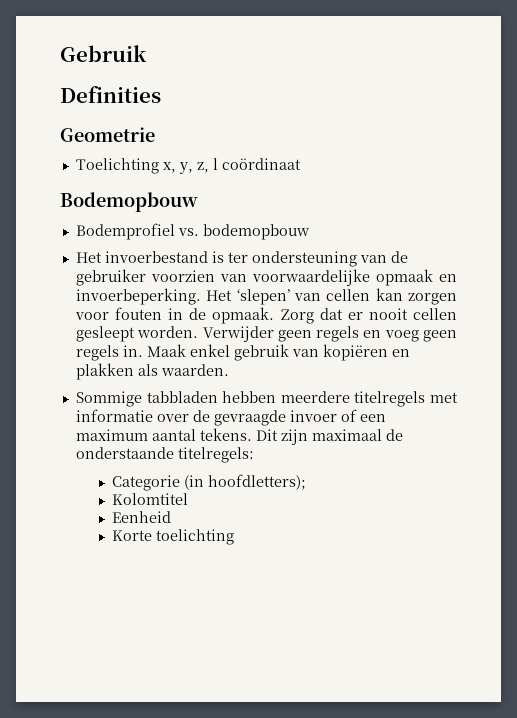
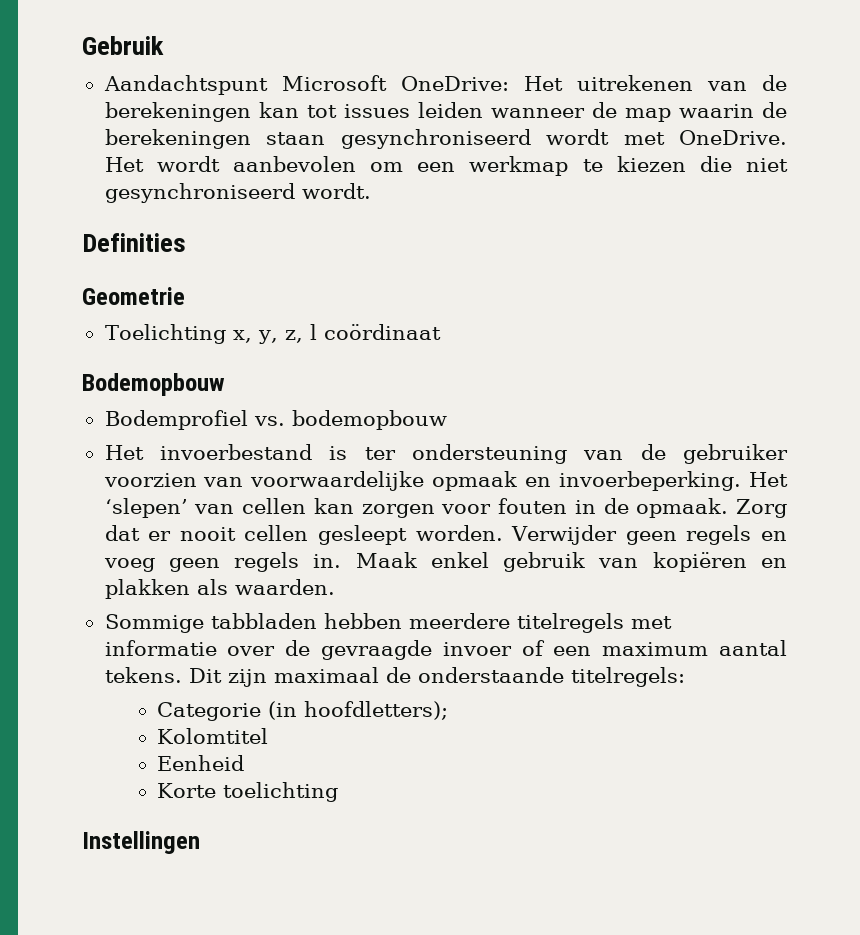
+ Aandachtspunt Microsoft OneDrive: Het uitrekenen van de berekeningen kan tot issues leiden wanneer de map waarin de berekeningen staan gesynchroniseerd wordt met OneDrive. Het wordt aanbevolen om een werkmap te kiezen die niet gesynchroniseerd wordt.
+ Instellingen

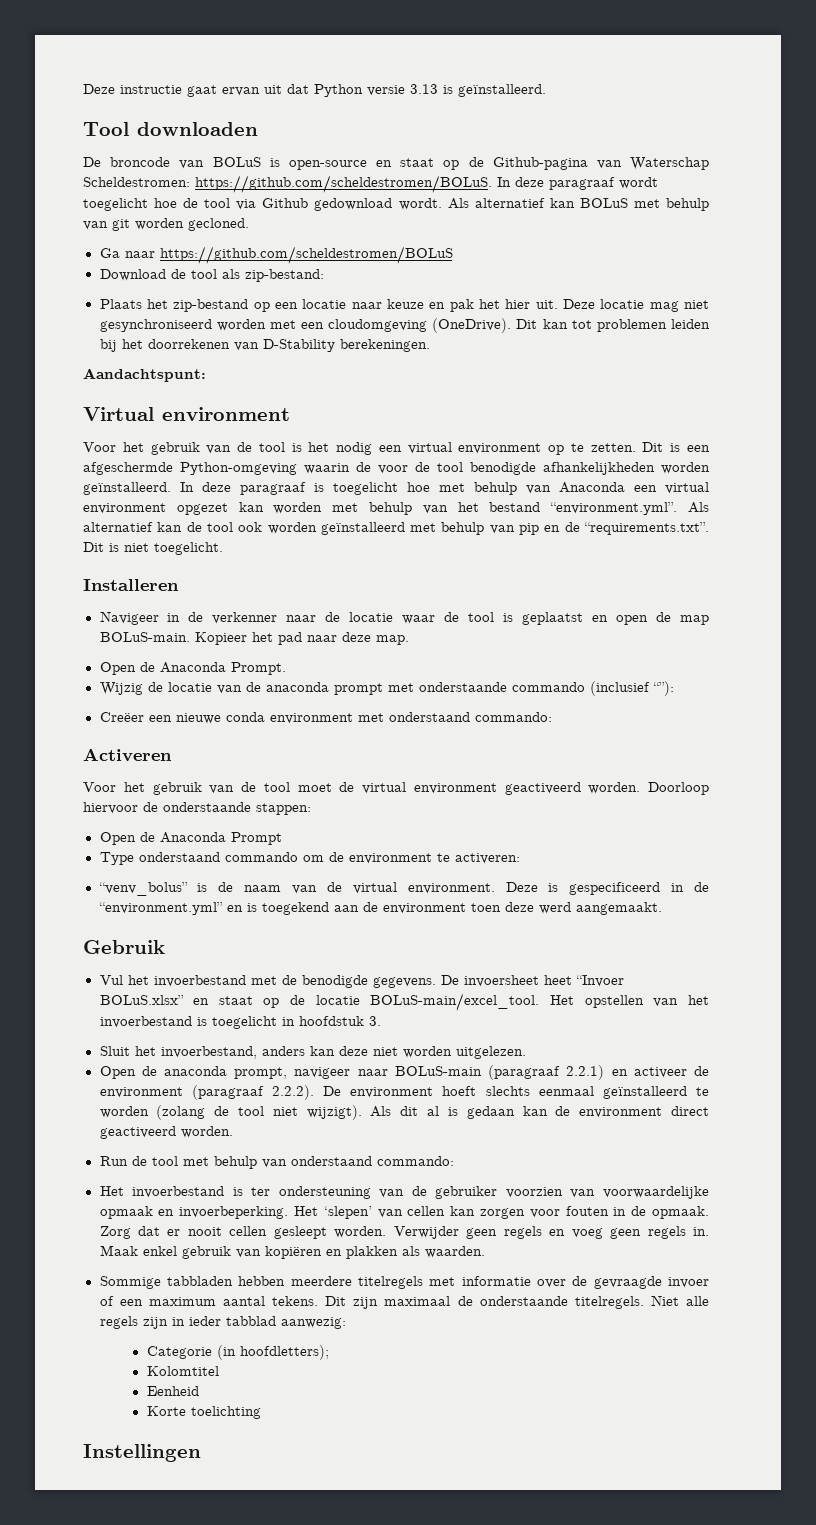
+ Deze instructie gaat ervan uit dat Python versie 3.13 is geïnstalleerd.
+ Tool downloaden
+ De broncode van BOLuS is open-source en staat op de Github-pagina van Waterschap Scheldestromen: https://github.com/scheldestromen/BOLuS. In deze paragraaf wordt toegelicht hoe de tool via Github gedownload wordt. Als alternatief kan BOLuS met behulp van git worden gecloned.
+ Ga naar https://github.com/scheldestromen/BOLuS
+ Download de tool als zip-bestand:
+ Plaats het zip-bestand op een locatie naar keuze en pak het hier uit. Deze locatie mag niet gesynchroniseerd worden met een cloudomgeving (OneDrive). Dit kan tot problemen leiden bij het doorrekenen van D-Stability berekeningen.
+ Aandachtspunt:
+ Virtual environment
+ Voor het gebruik van de tool is het nodig een virtual environment op te zetten. Dit is een afgeschermde Python-omgeving waarin de voor de tool benodigde afhankelijkheden worden geïnstalleerd. In deze paragraaf is toegelicht hoe met behulp van Anaconda een virtual environment opgezet kan worden met behulp van het bestand “environment.yml”. Als alternatief kan de tool ook worden geïnstalleerd met behulp van pip en de “requirements.txt”. Dit is niet toegelicht.
+ Installeren
+ Navigeer in de verkenner naar de locatie waar de tool is geplaatst en open de map BOLuS-main. Kopieer het pad naar deze map.
+ Open de Anaconda Prompt.
+ Wijzig de locatie van de anaconda prompt met onderstaande commando (inclusief “”):
+ Creëer een nieuwe conda environment met onderstaand commando:
+ Activeren
+ Voor het gebruik van de tool moet de virtual environment geactiveerd worden. Doorloop hiervoor de onderstaande stappen:
+ Open de Anaconda Prompt
+ Type onderstaand commando om de environment te activeren:
+ “venv_bolus” is de naam van de virtual environment. Deze is gespecificeerd in de “environment.yml” en is toegekend aan de environment toen deze werd aangemaakt.
  Gebruik
- Aandachtspunt Microsoft OneDrive: Het uitrekenen van de berekeningen kan tot issues leiden wanneer de map waarin de berekeningen staan gesynchroniseerd wordt met OneDrive. Het wordt aanbevolen om een werkmap te kiezen die niet gesynchroniseerd wordt.
- Definities
- Geometrie
- Toelichting x, y, z, l coördinaat
- Bodemopbouw
- Bodemprofiel vs. bodemopbouw
+ Vul het invoerbestand met de benodigde gegevens. De invoersheet heet “Invoer BOLuS.xlsx” en staat op de locatie BOLuS-main/excel_tool. Het opstellen van het invoerbestand is toegelicht in hoofdstuk 3.
+ Sluit het invoerbestand, anders kan deze niet worden uitgelezen.
+ Open de anaconda prompt, navigeer naar BOLuS-main (paragraaf 2.2.1) en activeer de environment (paragraaf 2.2.2). De environment hoeft slechts eenmaal geïnstalleerd te worden (zolang de tool niet wijzigt). Als dit al is gedaan kan de environment direct geactiveerd worden.
+ Run de tool met behulp van onderstaand commando:
- Dit zijn maximaal de onderstaande titelregels:
+ Dit zijn maximaal de onderstaande titelregels. Niet alle regels zijn in ieder tabblad aanwezig:

